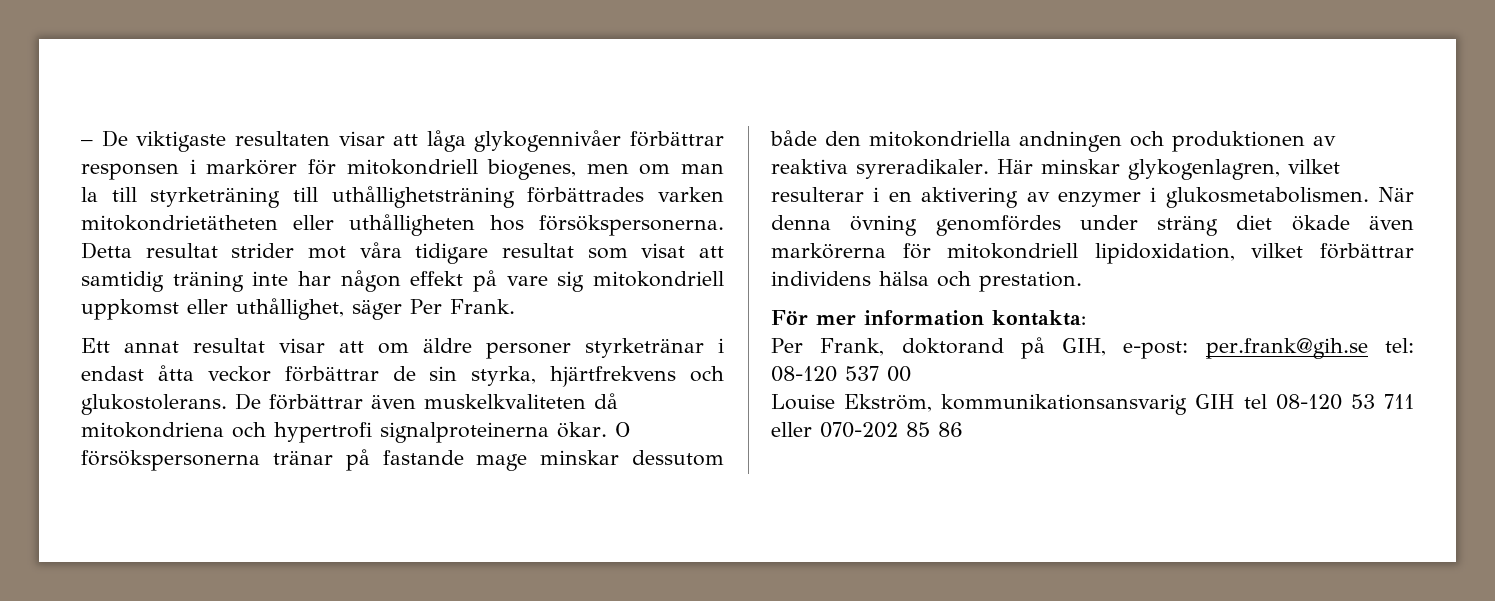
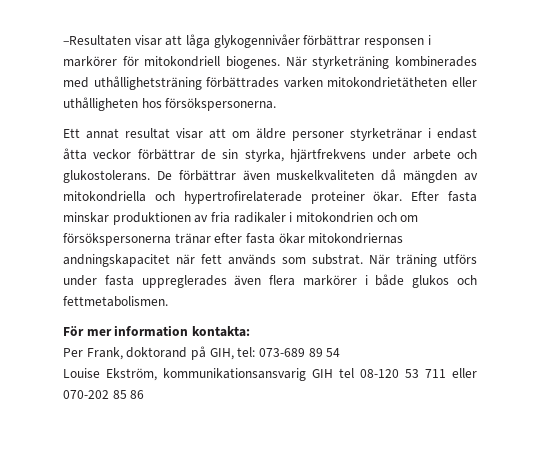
- – De viktigaste resultaten visar att låga glykogennivåer förbättrar responsen i markörer för mitokondriell biogenes, men om man la till styrketräning till uthållighetsträning förbättrades varken mitokondrietätheten eller uthålligheten hos försökspersonerna. Detta resultat strider mot våra tidigare resultat som visat att samtidig träning inte har någon effekt på vare sig mitokondriell uppkomst eller uthållighet, säger Per Frank.
+ –Resultaten visar att låga glykogennivåer förbättrar responsen i markörer för mitokondriell biogenes. När styrketräning kombinerades med uthållighetsträning förbättrades varken mitokondrietätheten eller uthålligheten hos försökspersonerna.
- Ett annat resultat visar att om äldre personer styrketränar i endast åtta veckor förbättrar de sin styrka, hjärtfrekvens och glukostolerans.
+ Ett annat resultat visar att om äldre personer styrketränar i endast åtta veckor förbättrar de sin styrka, hjärtfrekvens under arbete och glukostolerans.
- De förbättrar även muskelkvaliteten då mitokondriena och hypertrofi signalproteinerna ökar. O försökspersonerna tränar på fastande mage minskar dessutom både den mitokondriella andningen och produktionen av reaktiva syreradikaler. Här minskar glykogenlagren, vilket resulterar i en aktivering av enzymer i glukosmetabolismen. När denna övning genomfördes under sträng diet ökade även markörerna för mitokondriell lipidoxidation, vilket förbättrar individens hälsa och prestation.
+ De förbättrar även muskelkvaliteten då mängden av mitokondriella och hypertrofirelaterade proteiner ökar. Efter fasta minskar produktionen av fria radikaler i mitokondrien och om försökspersonerna tränar efter fasta ökar mitokondriernas andningskapacitet när fett används som substrat. När träning utförs under fasta uppreglerades även flera markörer i både glukos och fettmetabolismen.
- Per Frank, doktorand på GIH, e-post: per.frank@gih.se tel: 08-120 537 00
+ Per Frank, doktorand på GIH, tel: 073-689 89 54

